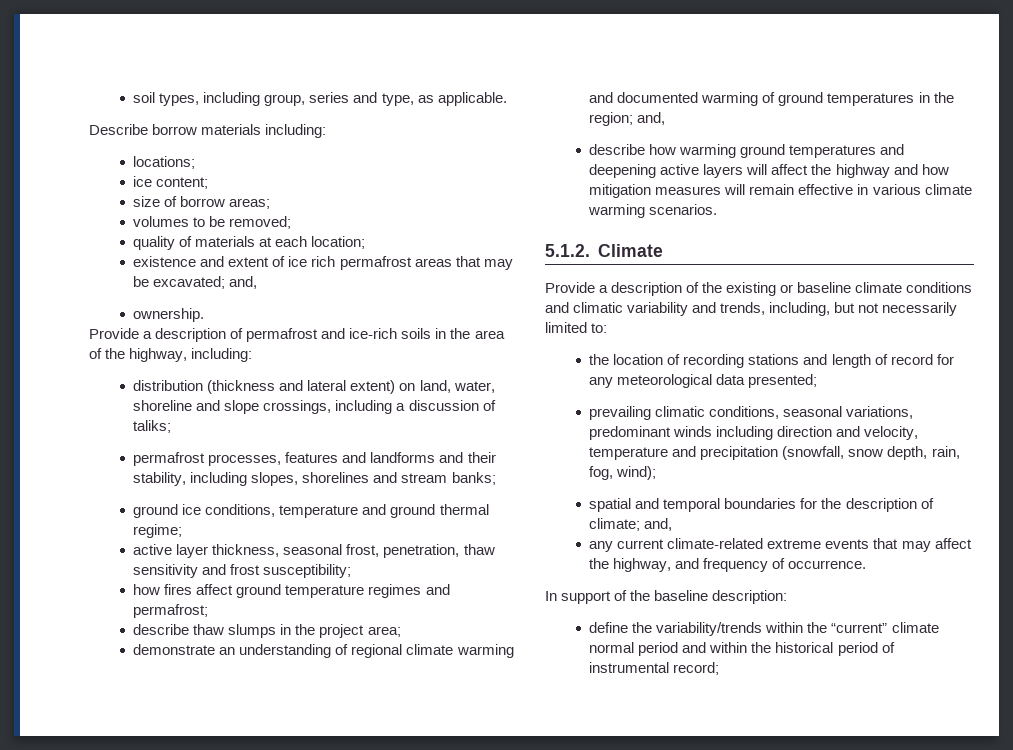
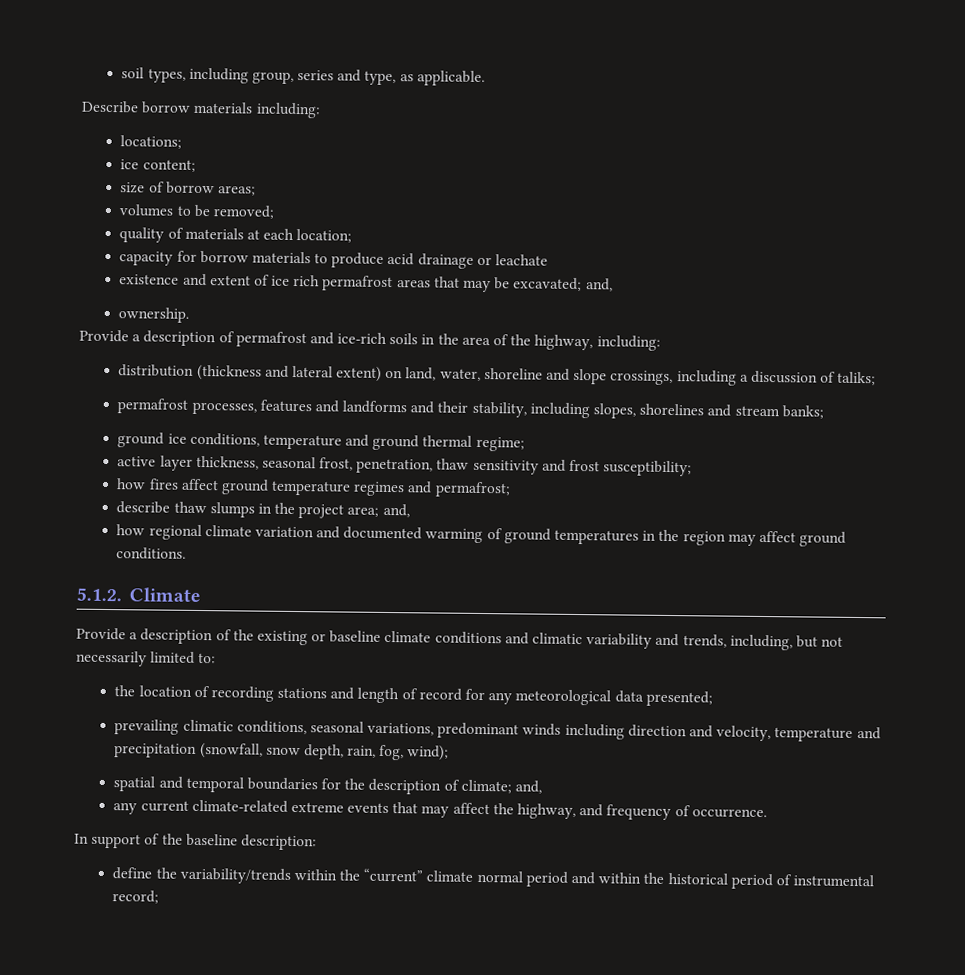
+ capacity for borrow materials to produce acid drainage or leachate
- describe thaw slumps in the project area;
- demonstrate an understanding of regional climate warming and documented warming of ground temperatures in the region; and,
- describe how warming ground temperatures and deepening active layers will affect the highway and how mitigation measures will remain effective in various climate warming scenarios.
+ describe thaw slumps in the project area; and,
+ how regional climate variation and documented warming of ground temperatures in the region may affect ground conditions.

